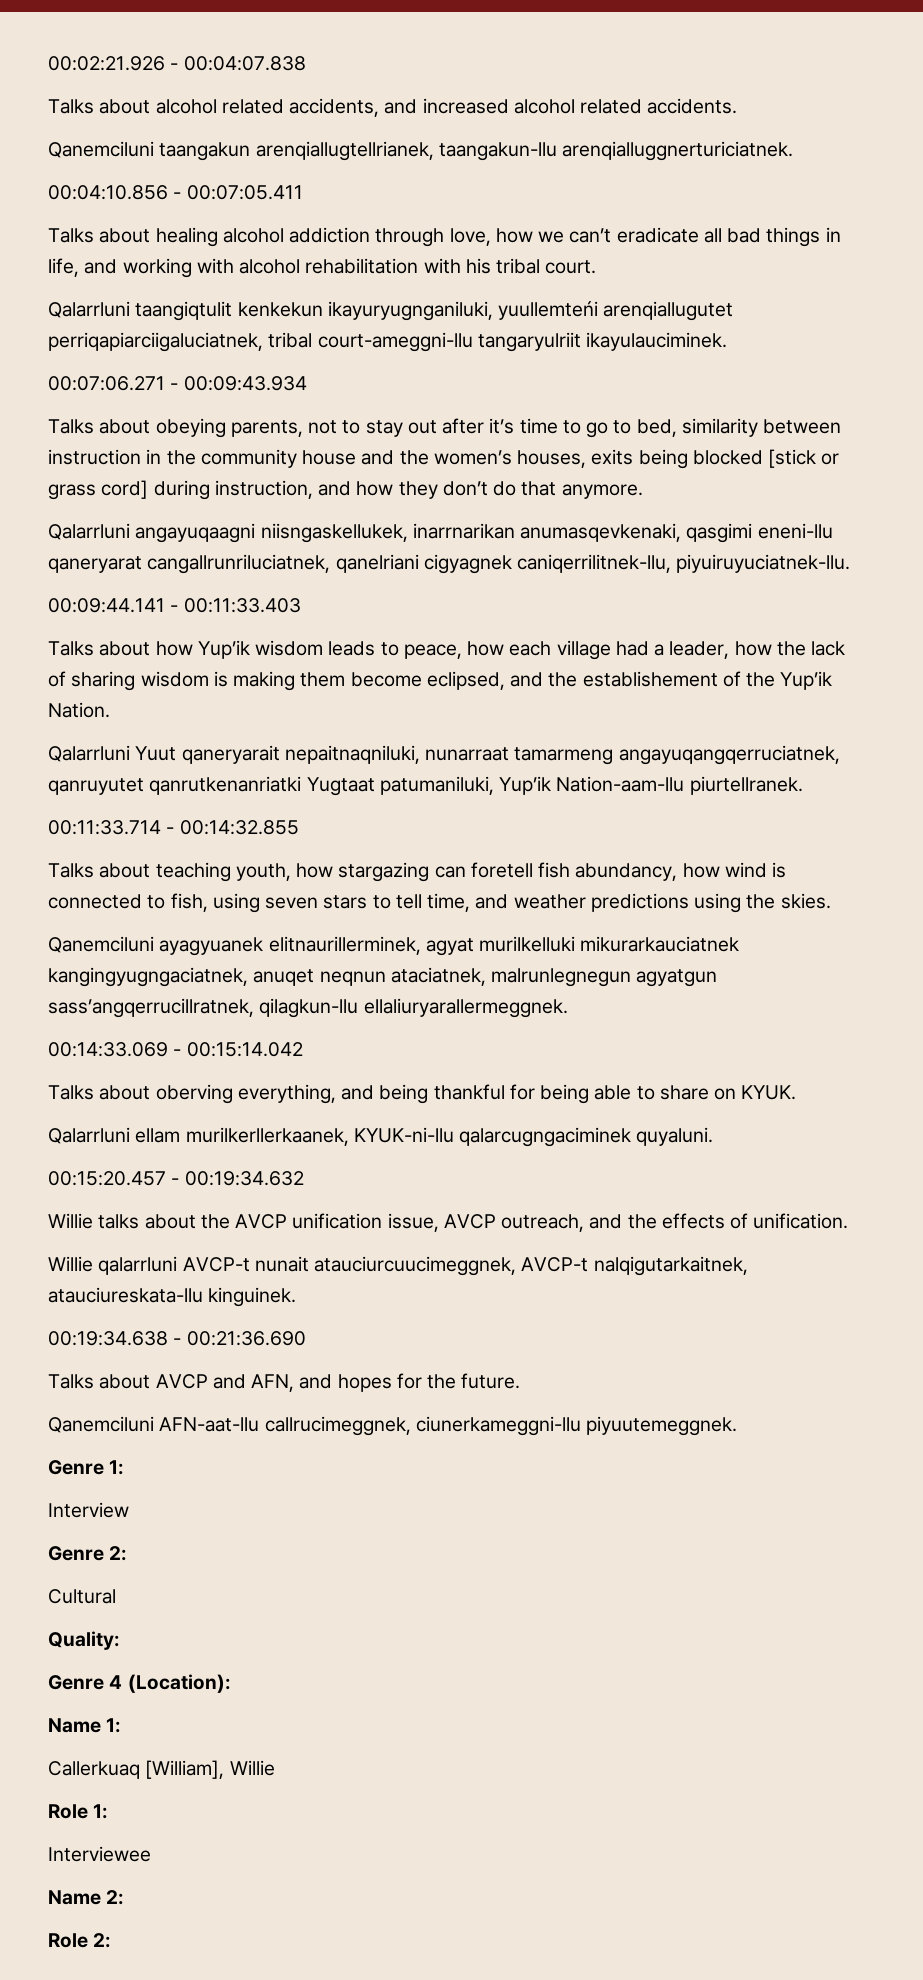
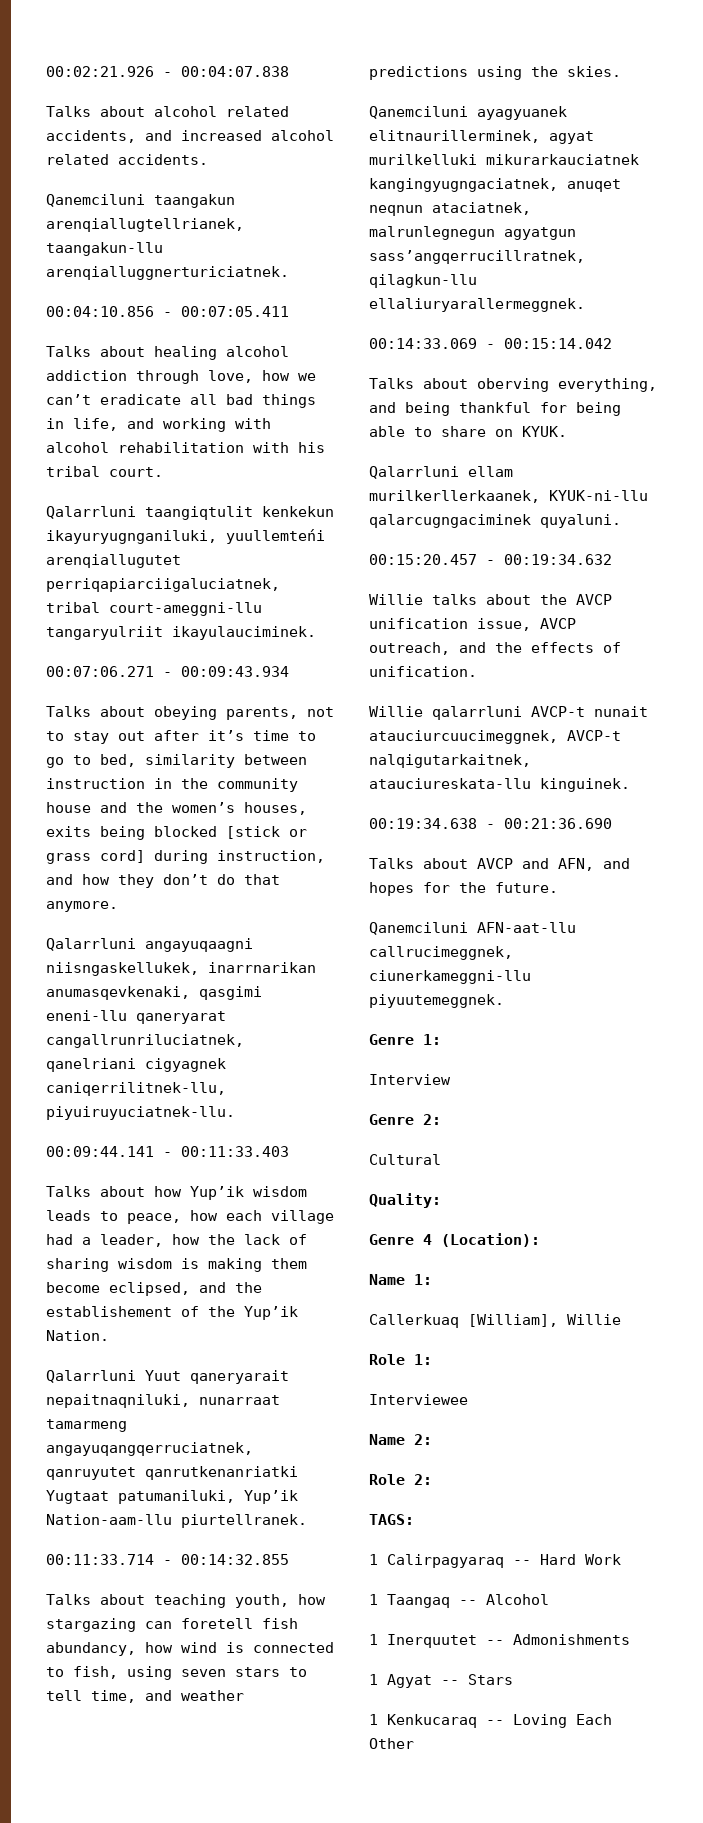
+ TAGS:
+ 1 Calirpagyaraq -- Hard Work
+ 1 Taangaq -- Alcohol
+ 1 Inerquutet -- Admonishments
+ 1 Agyat -- Stars
+ 1 Kenkucaraq -- Loving Each Other

